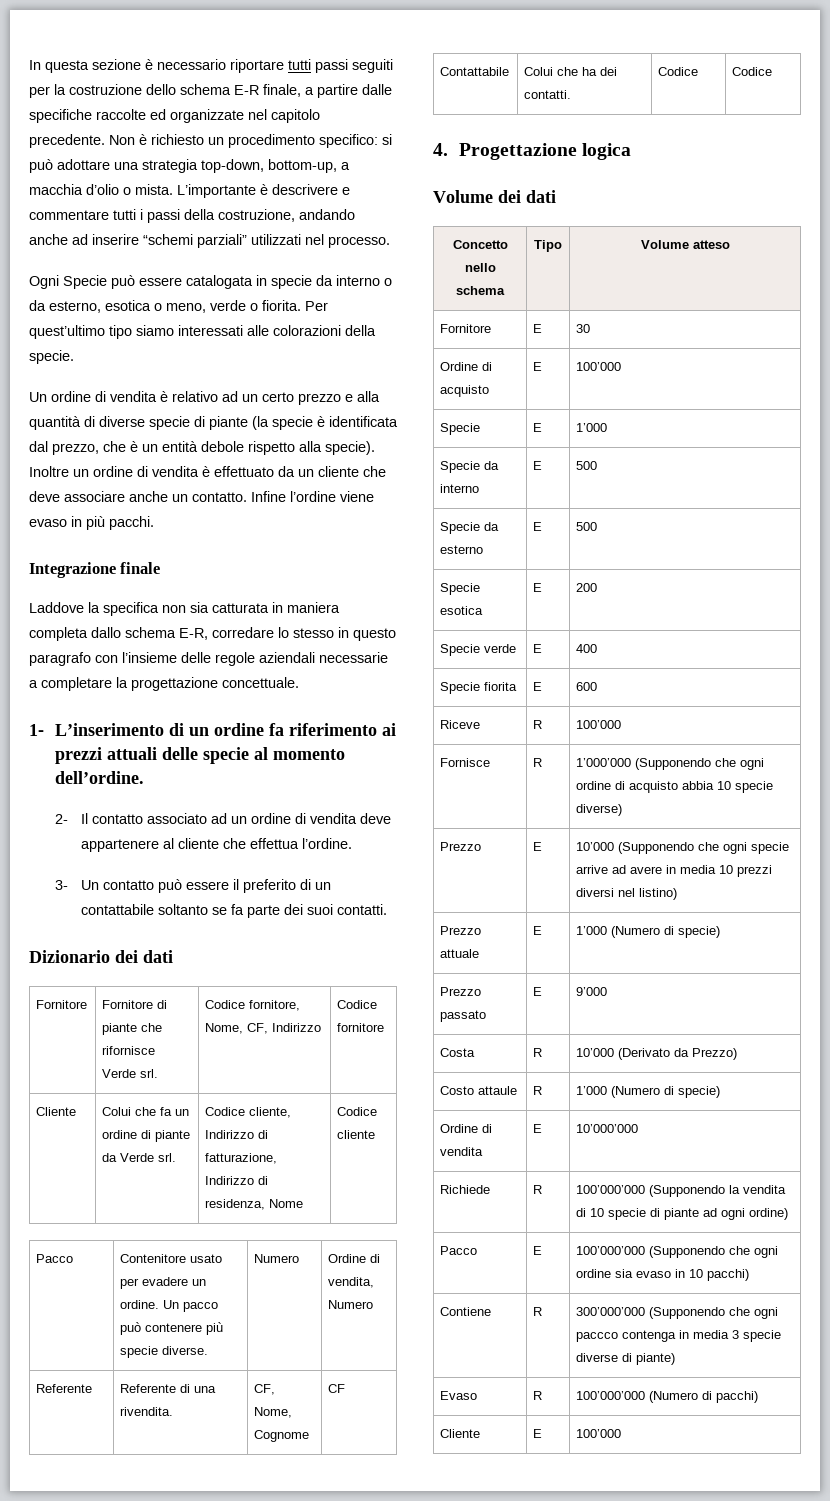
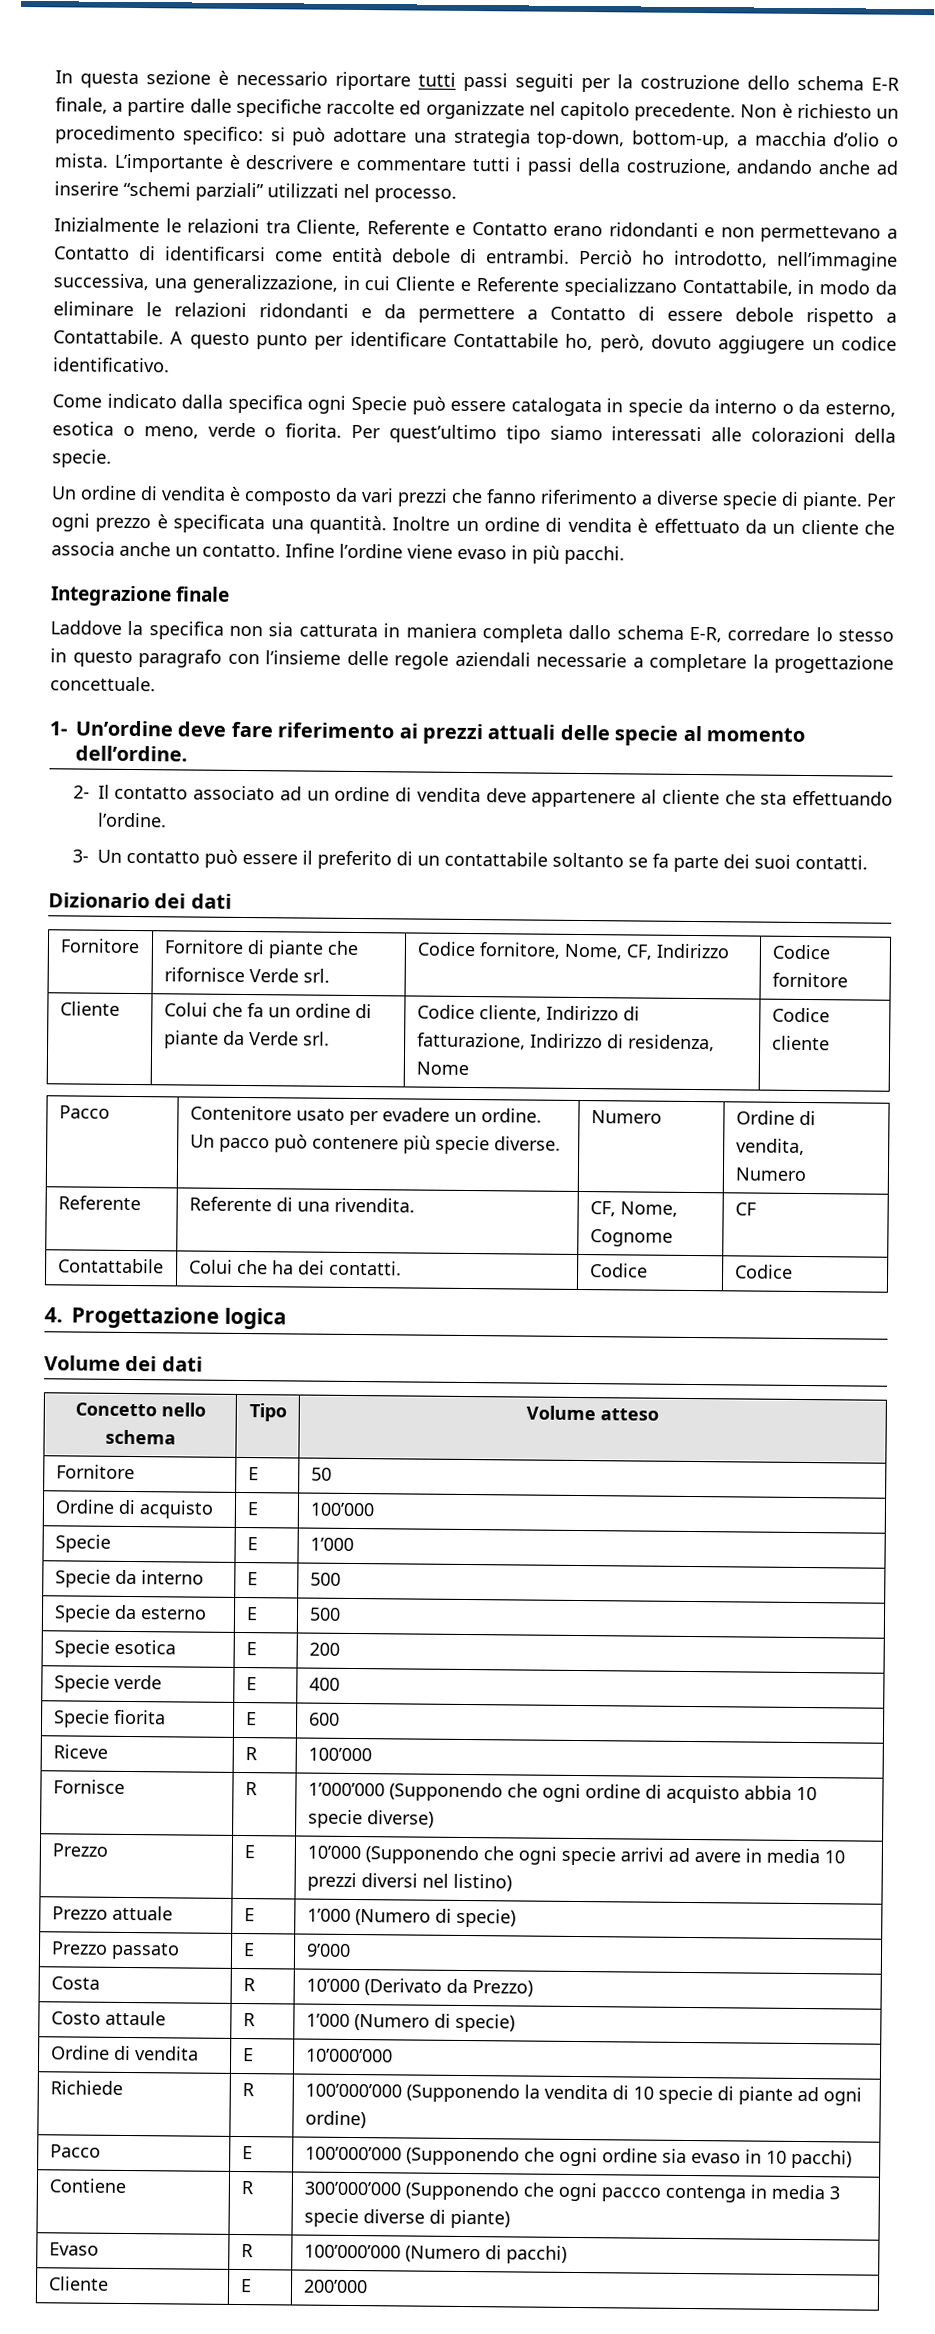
- Ogni Specie può essere catalogata in specie da interno o da esterno, esotica o meno, verde o fiorita.
+ Inizialmente le relazioni tra Cliente, Referente e Contatto erano ridondanti e non permettevano a Contatto di identificarsi come entità debole di entrambi. Perciò ho introdotto, nell’immagine successiva, una generalizzazione, in cui Cliente e Referente specializzano Contattabile, in modo da eliminare le relazioni ridondanti e da permettere a Contatto di essere debole rispetto a Contattabile. A questo punto per identificare Contattabile ho, però, dovuto aggiugere un codice identificativo.
+ Come indicato dalla specifica ogni Specie può essere catalogata in specie da interno o da esterno, esotica o meno, verde o fiorita.
- Un ordine di vendita è relativo ad un certo prezzo e alla quantità di diverse specie di piante (la specie è identificata dal prezzo, che è un entità debole rispetto alla specie).
+ Un ordine di vendita è composto da vari prezzi che fanno riferimento a diverse specie di piante. Per ogni prezzo è specificata una quantità.
- Inoltre un ordine di vendita è effettuato da un cliente che deve associare anche un contatto.
+ Inoltre un ordine di vendita è effettuato da un cliente che associa anche un contatto.
- 1- L’inserimento di un ordine fa riferimento ai prezzi attuali delle specie al momento dell’ordine.
+ 1- Un’ordine deve fare riferimento ai prezzi attuali delle specie al momento dell’ordine.
- 2- Il contatto associato ad un ordine di vendita deve appartenere al cliente che effettua l’ordine.
+ 2- Il contatto associato ad un ordine di vendita deve appartenere al cliente che sta effettuando l’ordine.
- Fornitore | E | 30
+ Fornitore | E | 50
- Prezzo | E | 10’000 (Supponendo che ogni specie arrive ad avere in media 10 prezzi diversi nel listino)
+ Prezzo | E | 10’000 (Supponendo che ogni specie arrivi ad avere in media 10 prezzi diversi nel listino)
- Cliente | E | 100’000
+ Cliente | E | 200’000

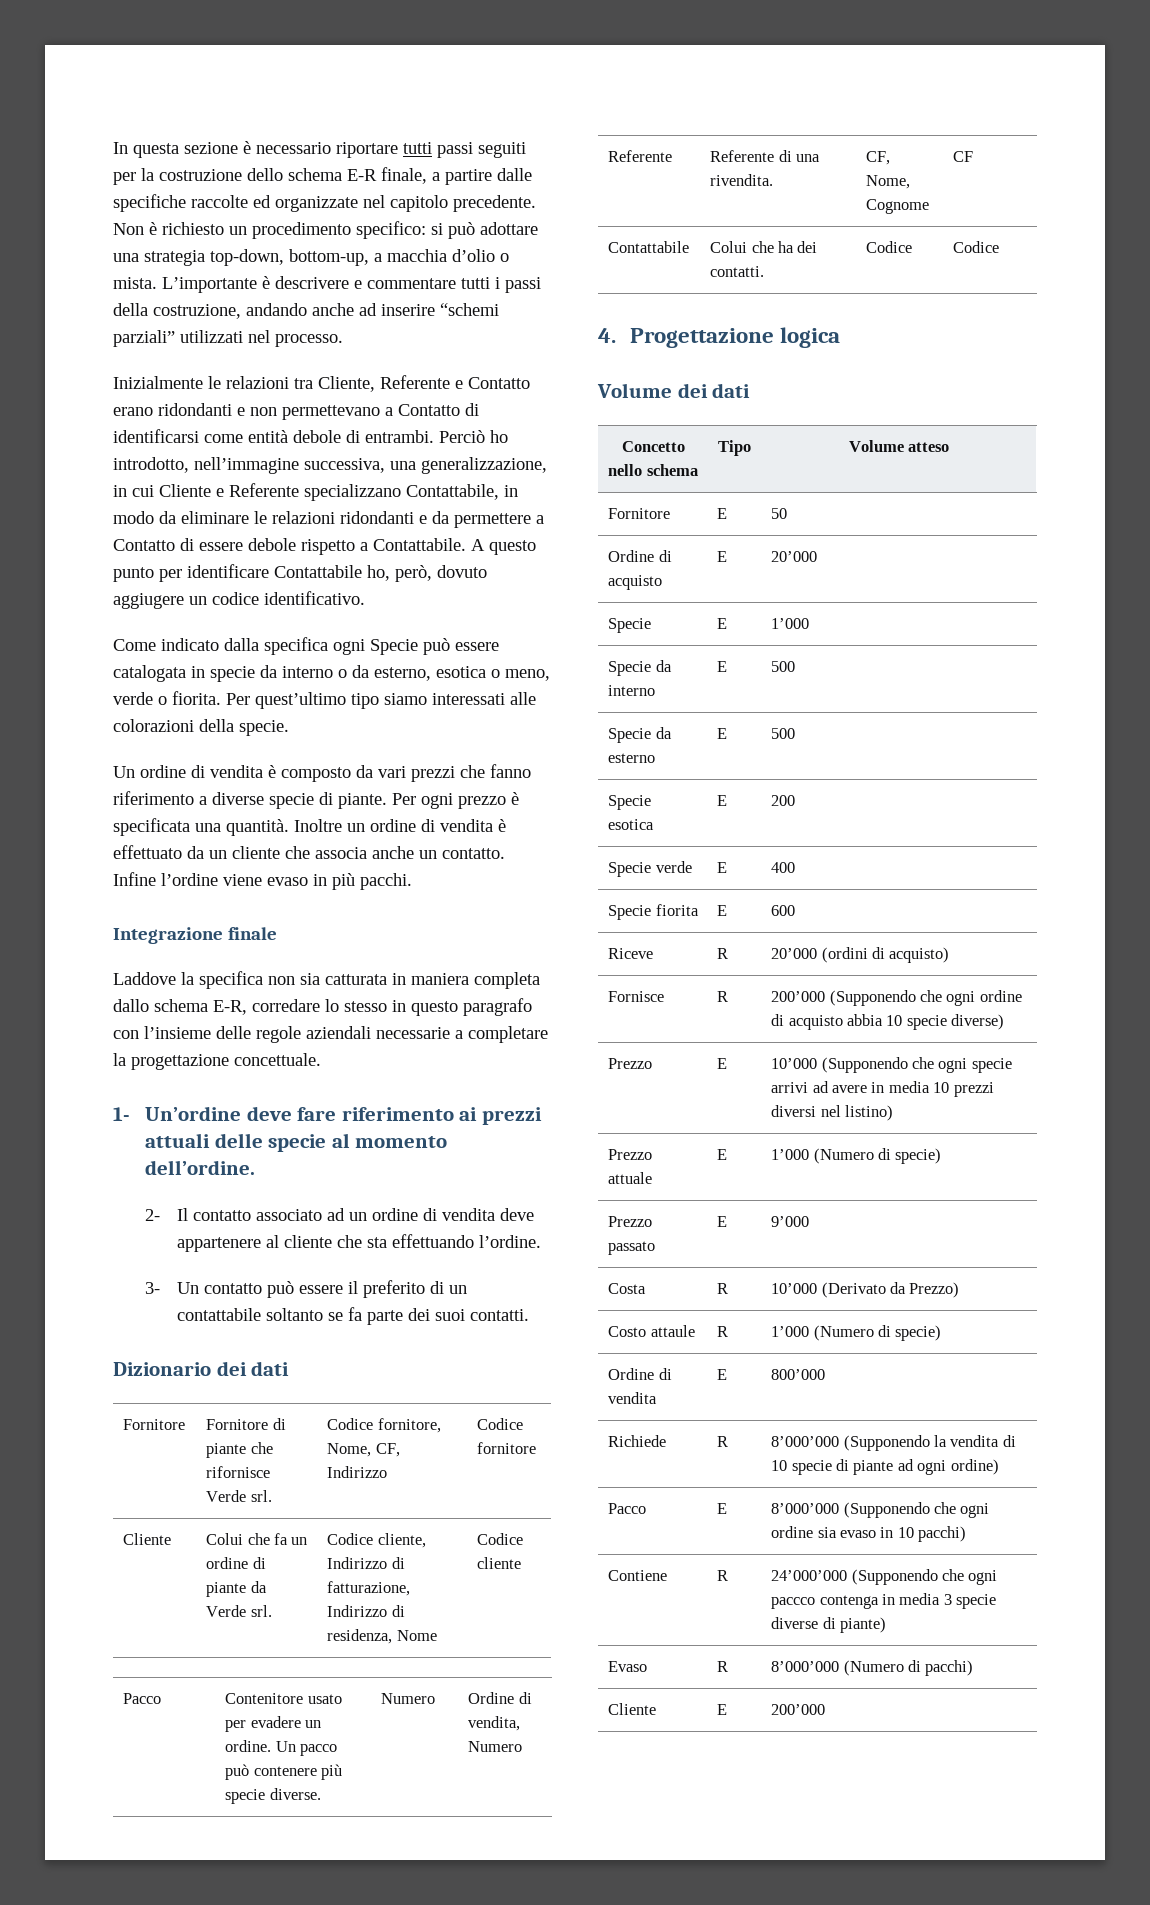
- Ordine di acquisto | E | 100’000
+ Ordine di acquisto | E | 20’000
- Riceve | R | 100’000
+ Riceve | R | 20’000 (ordini di acquisto)
- Fornisce | R | 1’000’000 (Supponendo che ogni ordine di acquisto abbia 10 specie diverse)
+ Fornisce | R | 200’000 (Supponendo che ogni ordine di acquisto abbia 10 specie diverse)
- Ordine di vendita | E | 10’000’000
+ Ordine di vendita | E | 800’000
- Richiede | R | 100’000’000 (Supponendo la vendita di 10 specie di piante ad ogni ordine)
+ Richiede | R | 8’000’000 (Supponendo la vendita di 10 specie di piante ad ogni ordine)
- Pacco | E | 100’000’000 (Supponendo che ogni ordine sia evaso in 10 pacchi)
+ Pacco | E | 8’000’000 (Supponendo che ogni ordine sia evaso in 10 pacchi)
- Contiene | R | 300’000’000 (Supponendo che ogni paccco contenga in media 3 specie diverse di piante)
+ Contiene | R | 24’000’000 (Supponendo che ogni paccco contenga in media 3 specie diverse di piante)
- Evaso | R | 100’000’000 (Numero di pacchi)
+ Evaso | R | 8’000’000 (Numero di pacchi)

